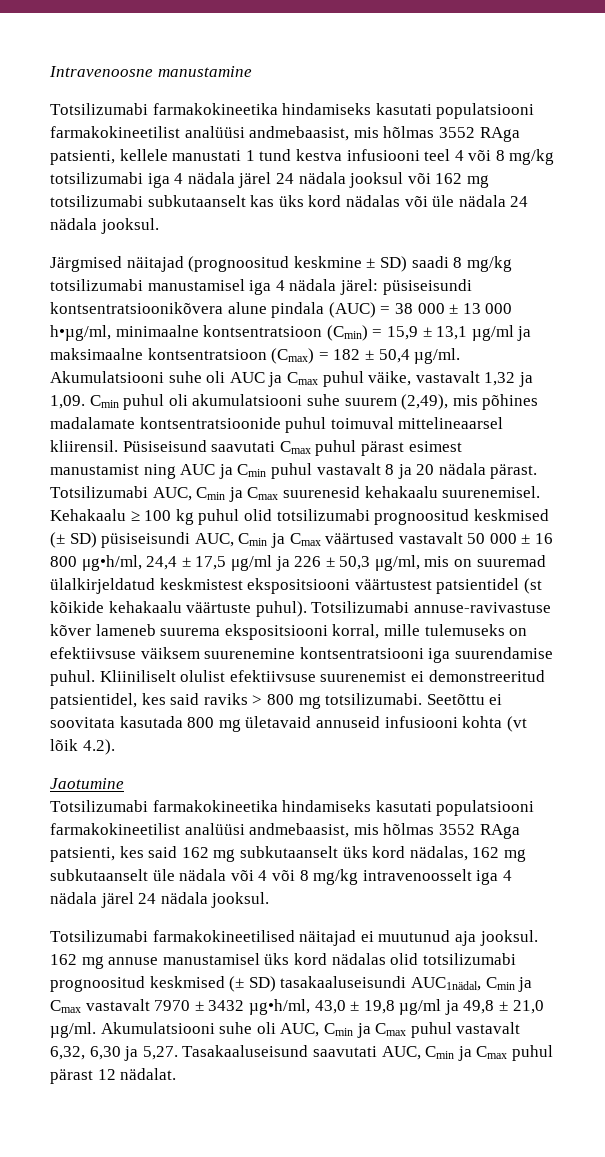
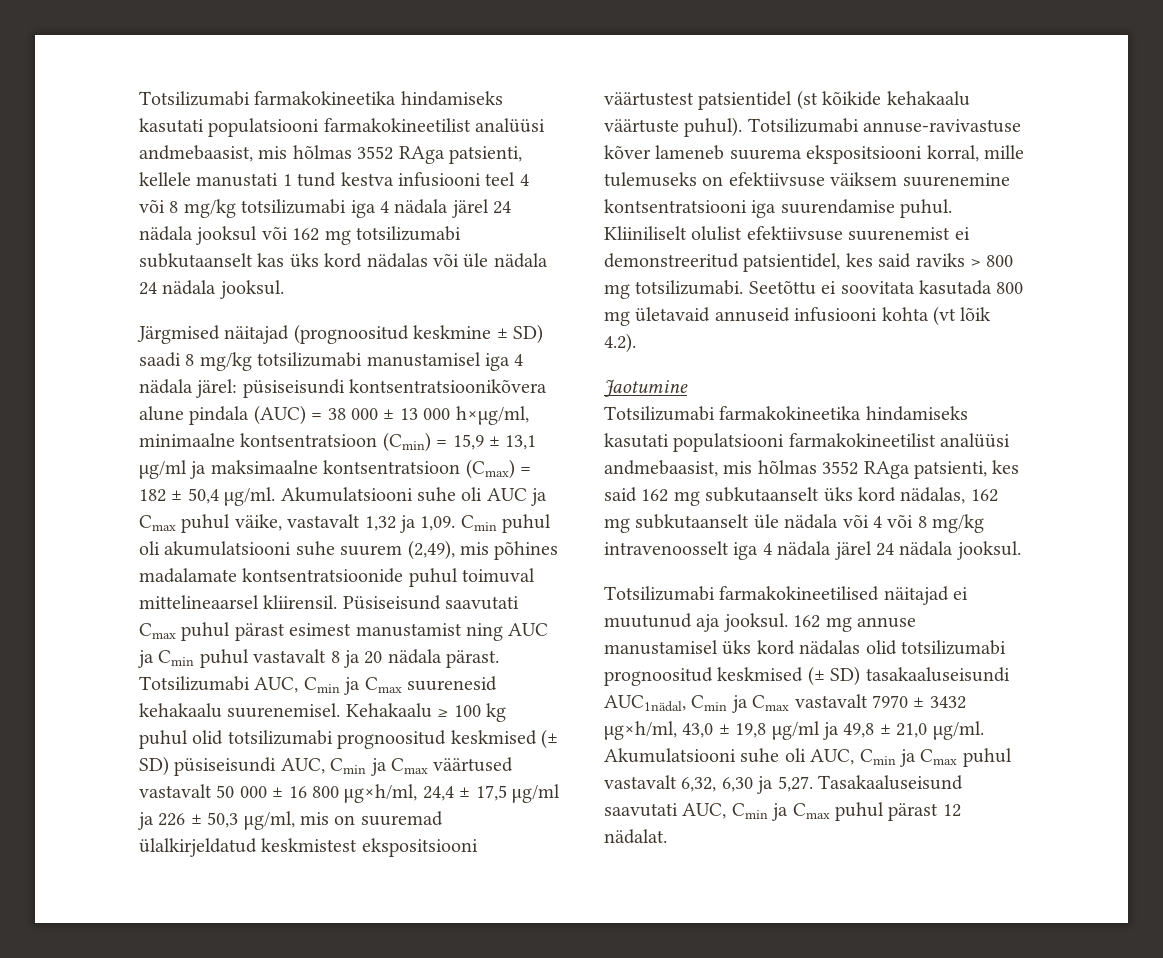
- Intravenoosne manustamine
- Järgmised näitajad (prognoositud keskmine ± SD) saadi 8 mg/kg totsilizumabi manustamisel iga 4 nädala järel: püsiseisundi kontsentratsioonikõvera alune pindala (AUC) = 38 000 ± 13 000 h•µg/ml, minimaalne kontsentratsioon (Cmin) = 15,9 ± 13,1 µg/ml ja maksimaalne kontsentratsioon (Cmax) = 182 ± 50,4 µg/ml.
+ Järgmised näitajad (prognoositud keskmine ± SD) saadi 8 mg/kg totsilizumabi manustamisel iga 4 nädala järel: püsiseisundi kontsentratsioonikõvera alune pindala (AUC) = 38 000 ± 13 000 h×µg/ml, minimaalne kontsentratsioon (Cmin) = 15,9 ± 13,1 µg/ml ja maksimaalne kontsentratsioon (Cmax) = 182 ± 50,4 µg/ml.
- Kehakaalu ≥ 100 kg puhul olid totsilizumabi prognoositud keskmised (± SD) püsiseisundi AUC, Cmin ja Cmax väärtused vastavalt 50 000 ± 16 800 μg•h/ml, 24,4 ± 17,5 μg/ml ja 226 ± 50,3 μg/ml, mis on suuremad ülalkirjeldatud keskmistest ekspositsiooni väärtustest patsientidel (st kõikide kehakaalu väärtuste puhul).
+ Kehakaalu ≥ 100 kg puhul olid totsilizumabi prognoositud keskmised (± SD) püsiseisundi AUC, Cmin ja Cmax väärtused vastavalt 50 000 ± 16 800 μg×h/ml, 24,4 ± 17,5 μg/ml ja 226 ± 50,3 μg/ml, mis on suuremad ülalkirjeldatud keskmistest ekspositsiooni väärtustest patsientidel (st kõikide kehakaalu väärtuste puhul).
- 162 mg annuse manustamisel üks kord nädalas olid totsilizumabi prognoositud keskmised (± SD) tasakaaluseisundi AUC1nädal, Cmin ja Cmax vastavalt 7970 ± 3432 µg•h/ml, 43,0 ± 19,8 µg/ml ja 49,8 ± 21,0 µg/ml.
+ 162 mg annuse manustamisel üks kord nädalas olid totsilizumabi prognoositud keskmised (± SD) tasakaaluseisundi AUC1nädal, Cmin ja Cmax vastavalt 7970 ± 3432 µg×h/ml, 43,0 ± 19,8 µg/ml ja 49,8 ± 21,0 µg/ml.

